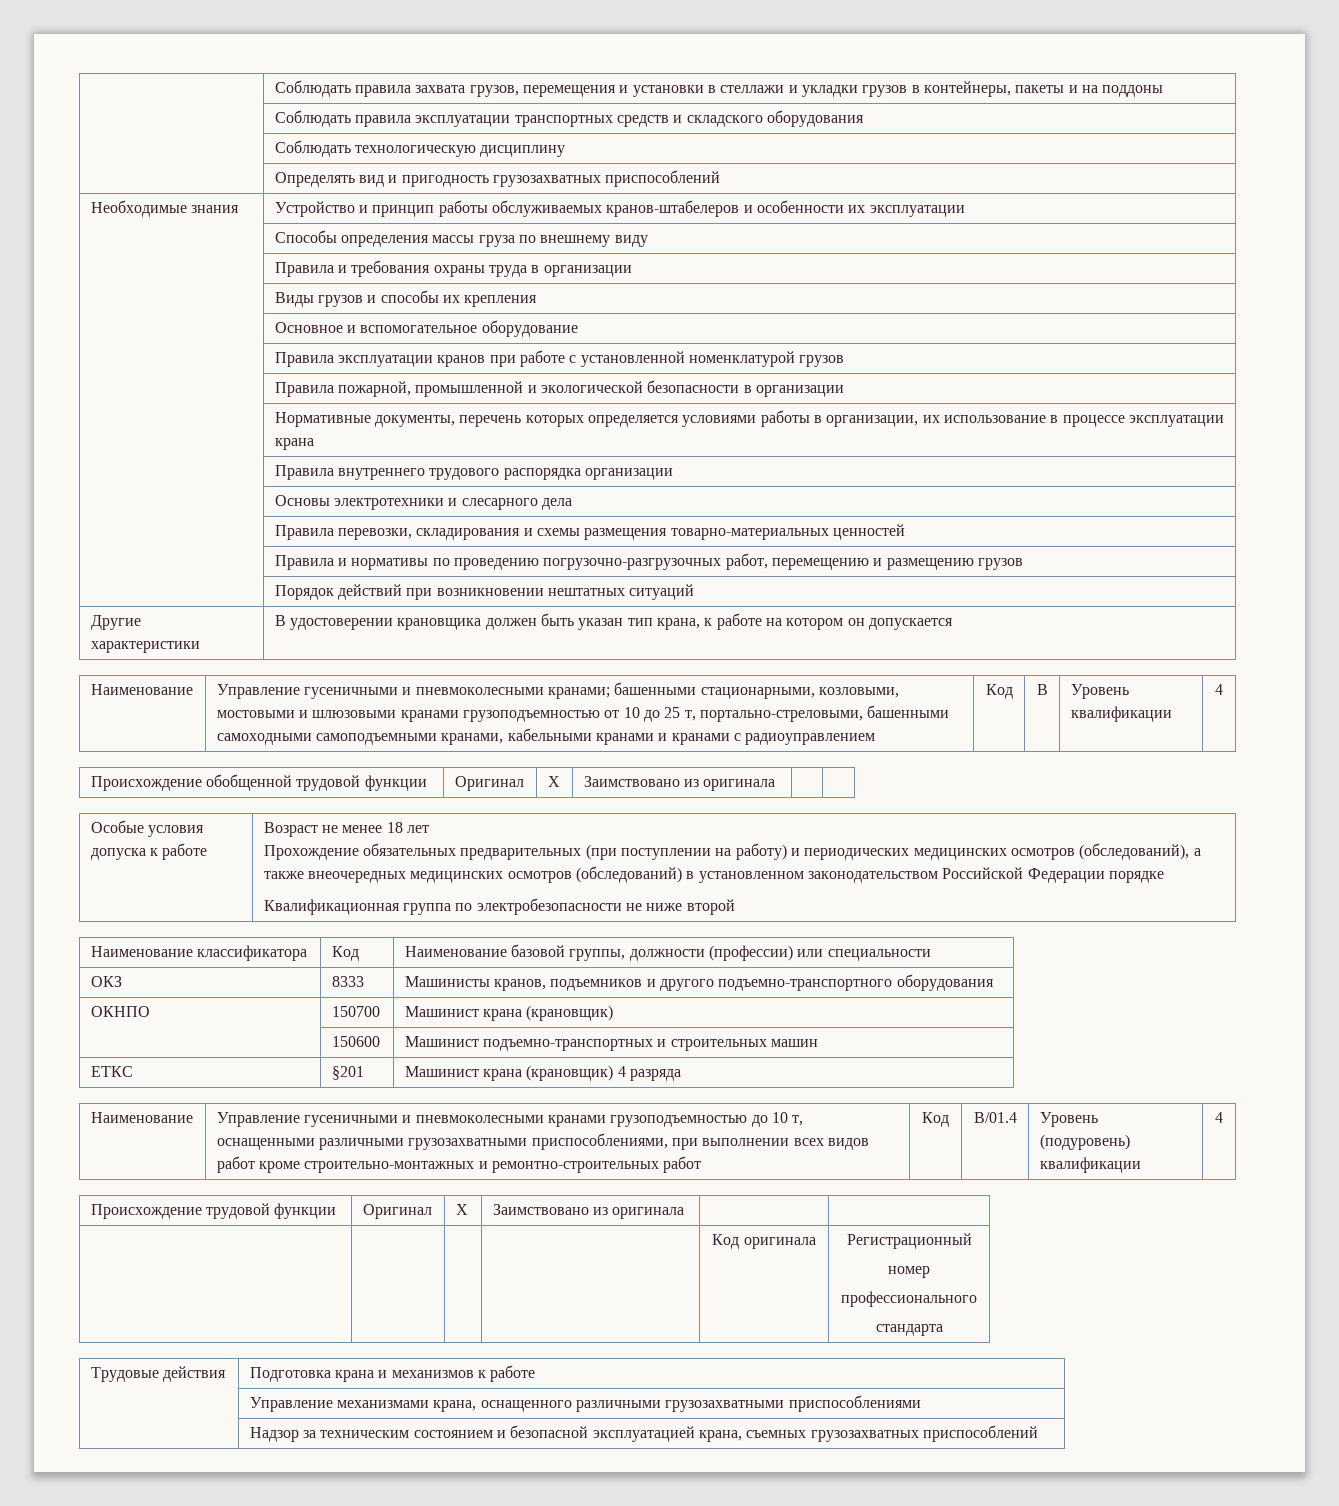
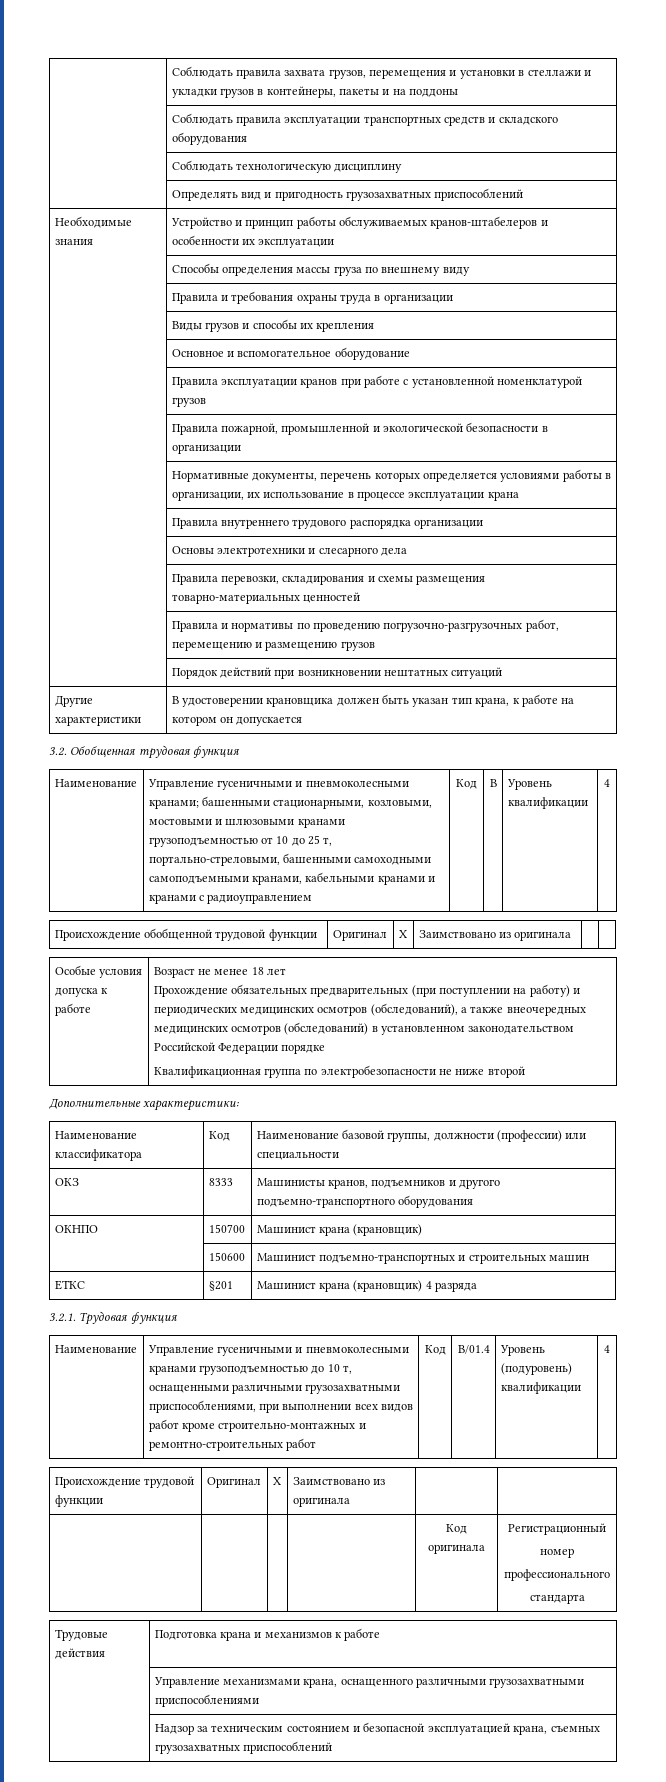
+ 3.2. Обобщенная трудовая функция
+ Дополнительные характеристики:
+ 3.2.1. Трудовая функция

